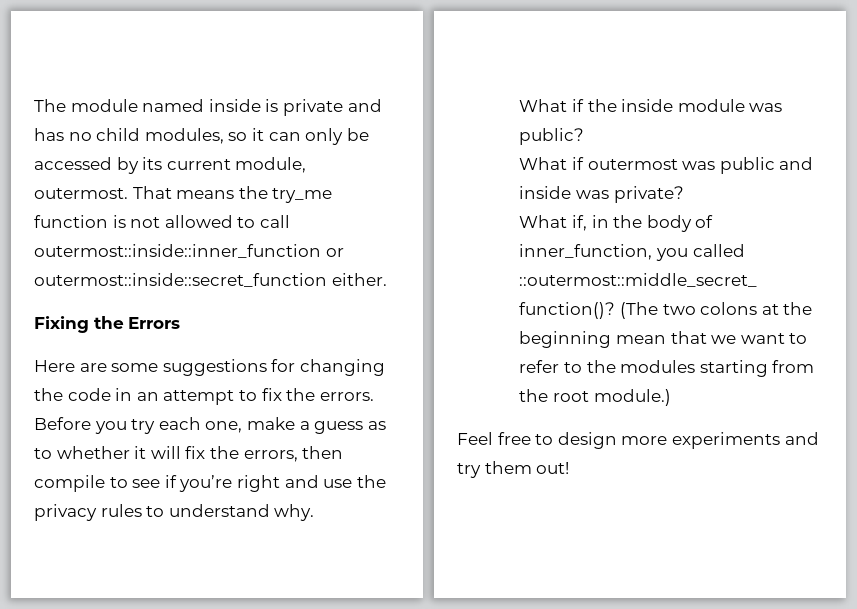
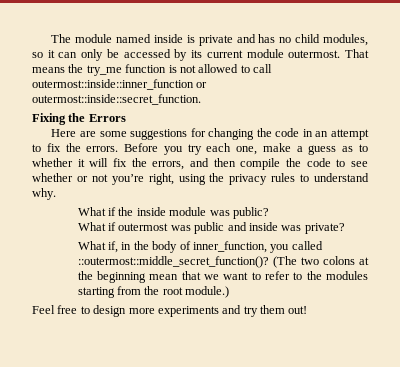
- The module named inside is private and has no child modules, so it can only be accessed by its current module, outermost.
+ The module named inside is private and has no child modules, so it can only be accessed by its current module outermost.
- That means the try_me function is not allowed to call outermost::inside::inner_function or outermost::inside::secret_function either.
+ That means the try_me function is not allowed to call outermost::inside::inner_function or outermost::inside::secret_function.
- Before you try each one, make a guess as to whether it will fix the errors, then compile to see if you’re right and use the privacy rules to understand why.
+ Before you try each one, make a guess as to whether it will fix the errors, and then compile the code to see whether or not you’re right, using the privacy rules to understand why.

